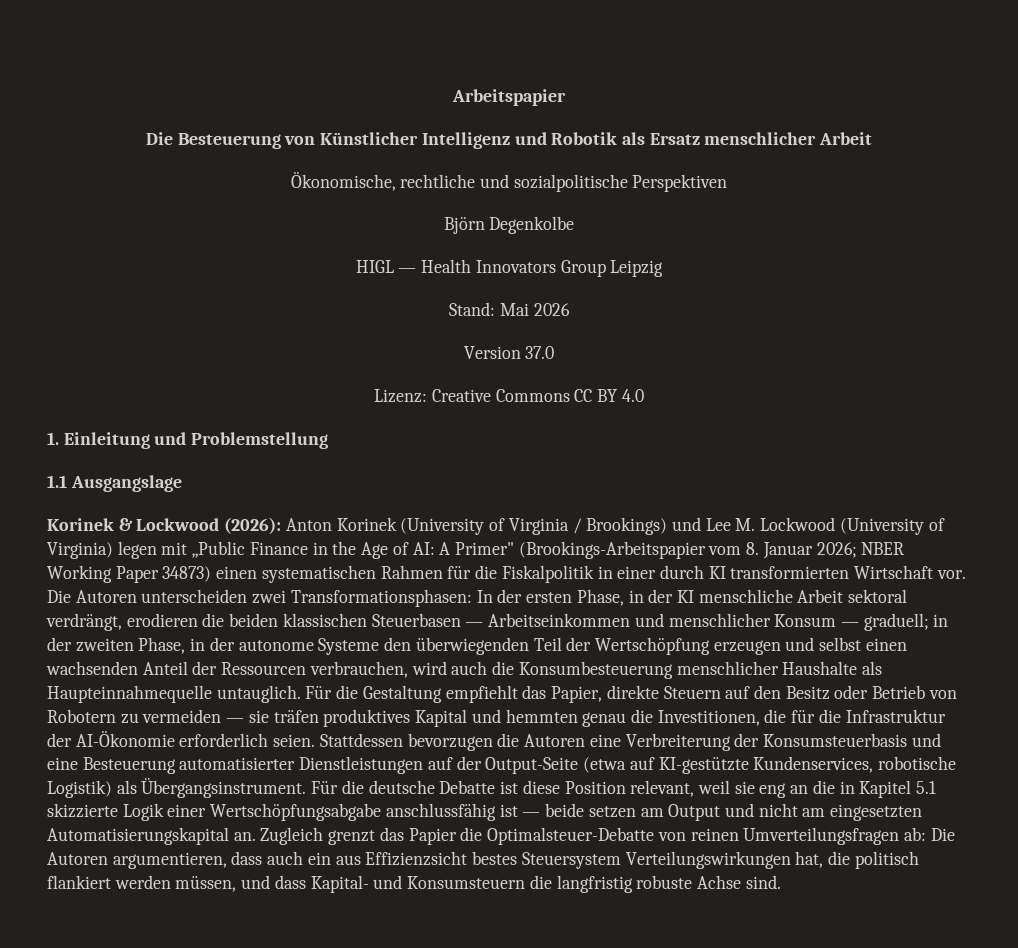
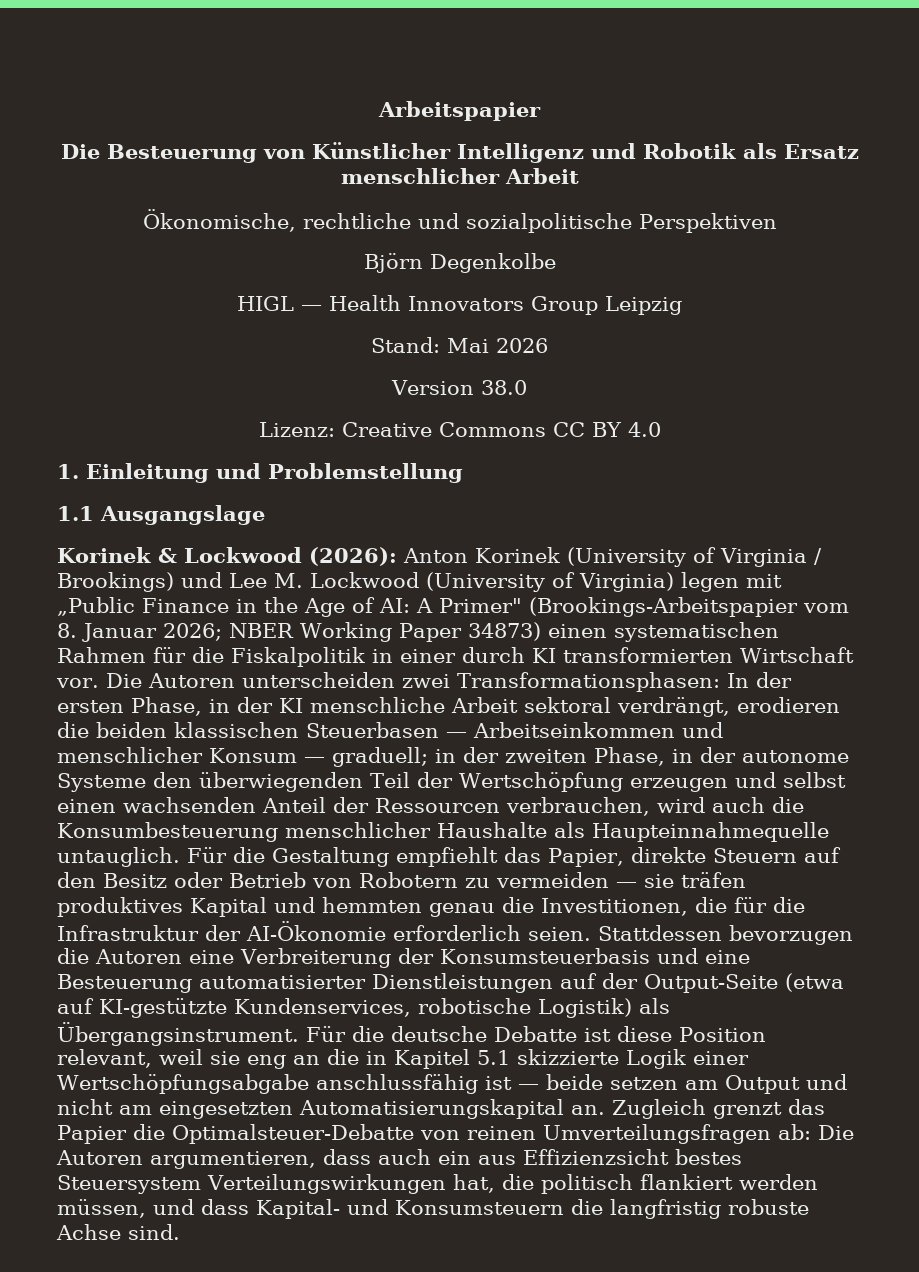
- Version 37.0
+ Version 38.0

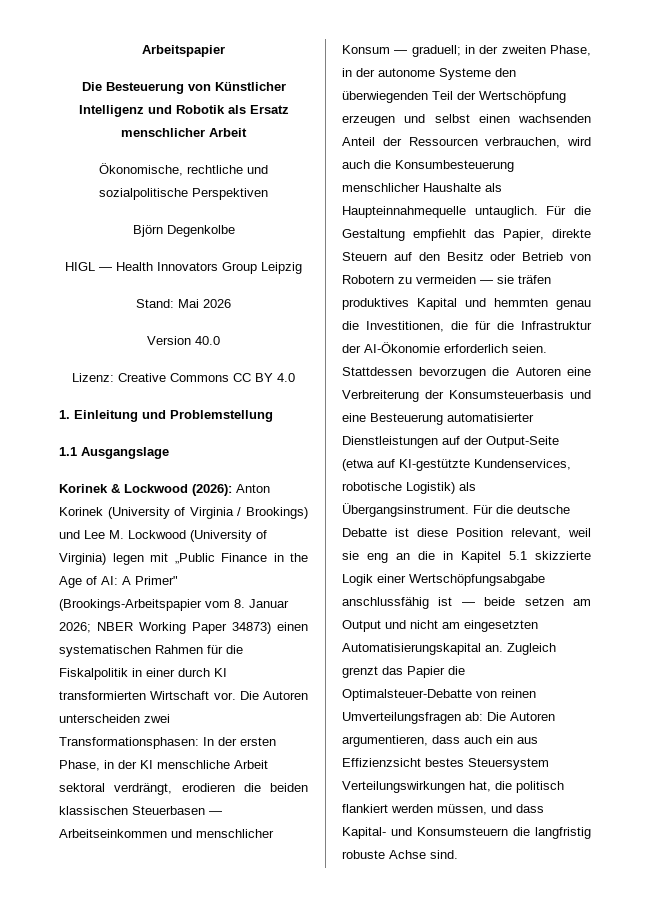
- Version 38.0
+ Version 40.0

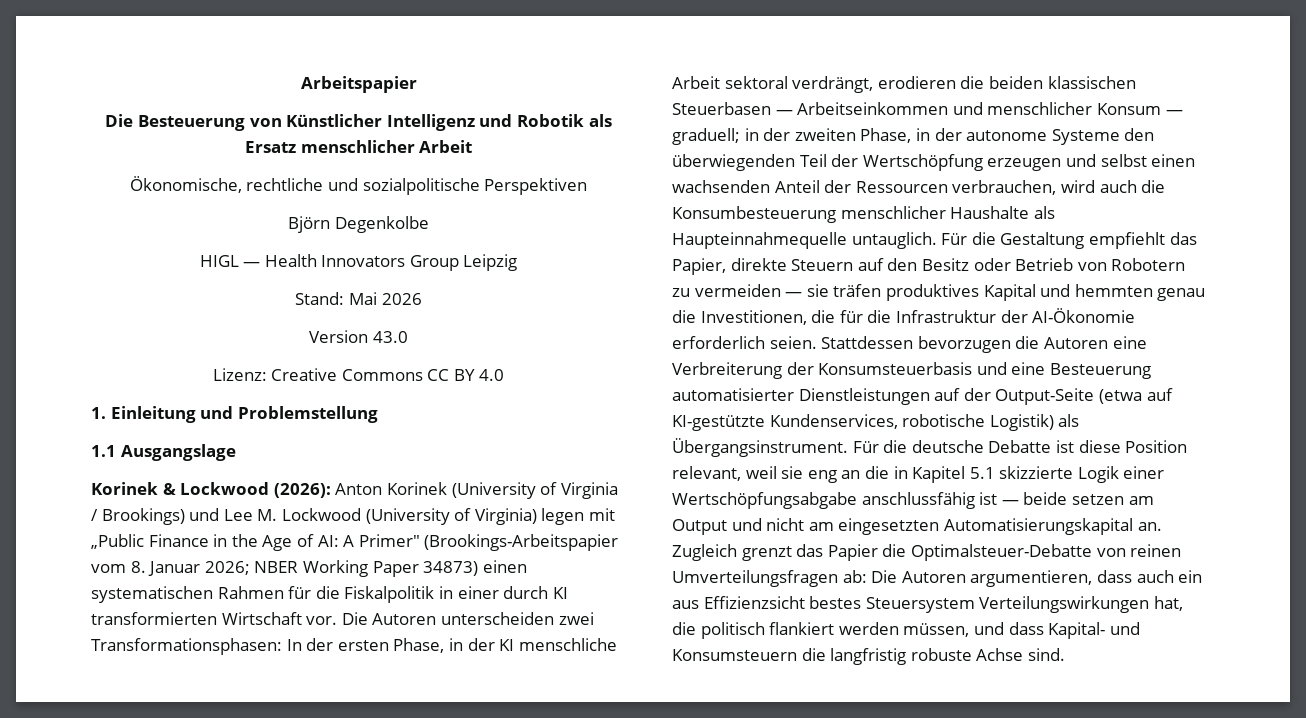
- Version 40.0
+ Version 43.0

